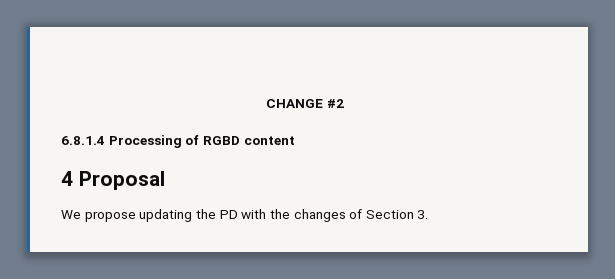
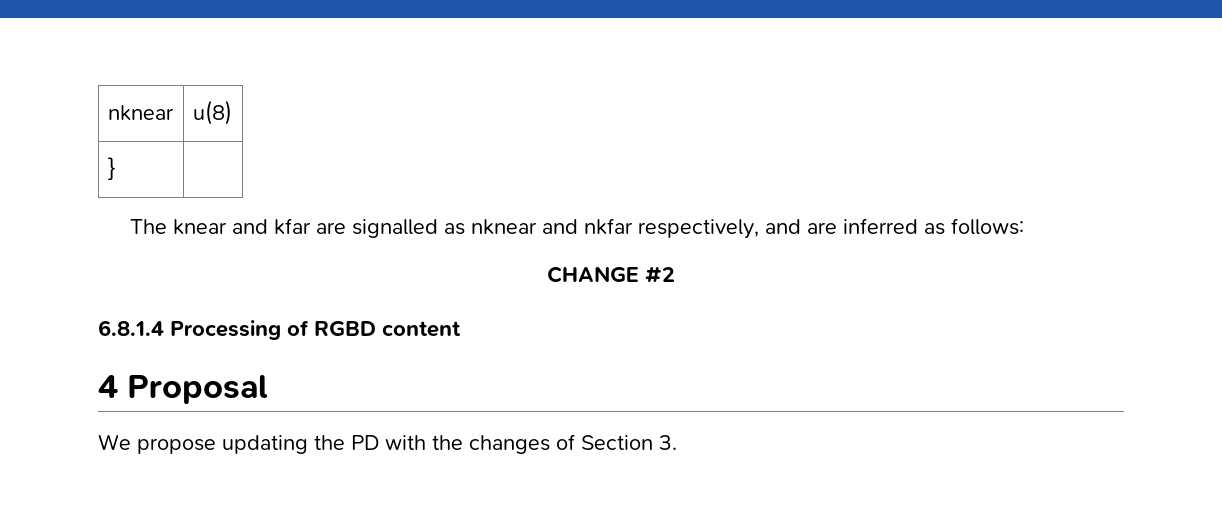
+ nknear | u(8)
+ } |
+ The knear and kfar are signalled as nknear and nkfar respectively, and are inferred as follows:

